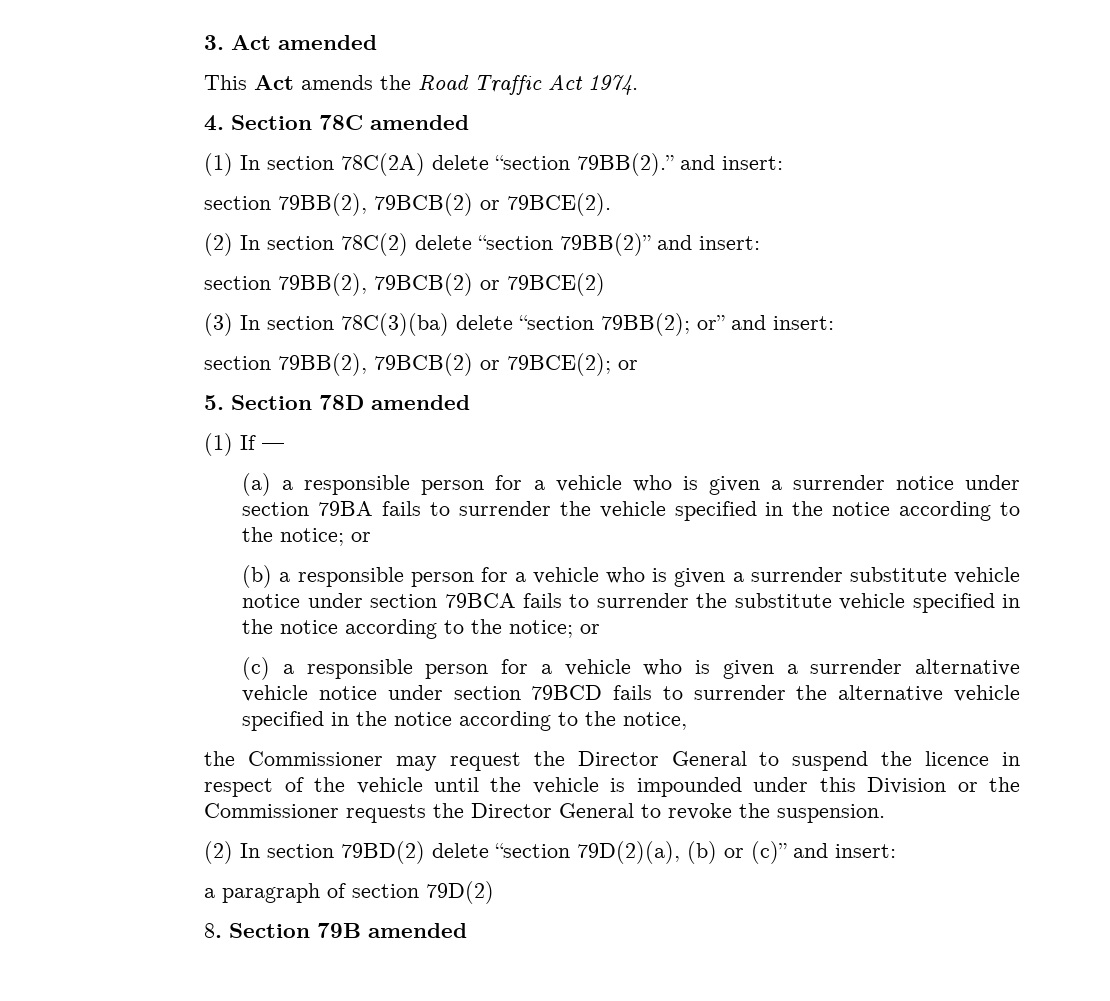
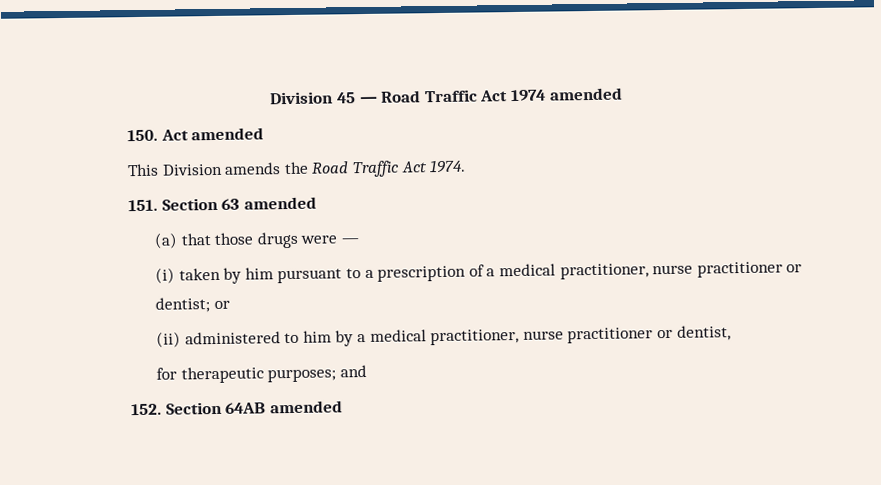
- 3. Act amended
+ Division 45 — Road Traffic Act 1974 amended
+ 150. Act amended
- This Act amends the Road Traffic Act 1974.
+ This Division amends the Road Traffic Act 1974.
- 4. Section 78C amended
- (1) In section 78C(2A) delete “section 79BB(2).” and insert:
- section 79BB(2), 79BCB(2) or 79BCE(2).
- (2) In section 78C(2) delete “section 79BB(2)” and insert:
- section 79BB(2), 79BCB(2) or 79BCE(2)
- (3) In section 78C(3)(ba) delete “section 79BB(2); or” and insert:
- section 79BB(2), 79BCB(2) or 79BCE(2); or
- 5. Section 78D amended
- (1) If —
- (a) a responsible person for a vehicle who is given a surrender notice under section 79BA fails to surrender the vehicle specified in the notice according to the notice; or
- (b) a responsible person for a vehicle who is given a surrender substitute vehicle notice under section 79BCA fails to surrender the substitute vehicle specified in the notice according to the notice; or
- (c) a responsible person for a vehicle who is given a surrender alternative vehicle notice under section 79BCD fails to surrender the alternative vehicle specified in the notice according to the notice,
- the Commissioner may request the Director General to suspend the licence in respect of the vehicle until the vehicle is impounded under this Division or the Commissioner requests the Director General to revoke the suspension.
- (2) In section 79BD(2) delete “section 79D(2)(a), (b) or (c)” and insert:
- a paragraph of section 79D(2)
- 8. Section 79B amended
+ 151. Section 63 amended
+ (a) that those drugs were —
+ (i) taken by him pursuant to a prescription of a medical practitioner, nurse practitioner or dentist; or
+ (ii) administered to him by a medical practitioner, nurse practitioner or dentist,
+ for therapeutic purposes; and
+ 152. Section 64AB amended

